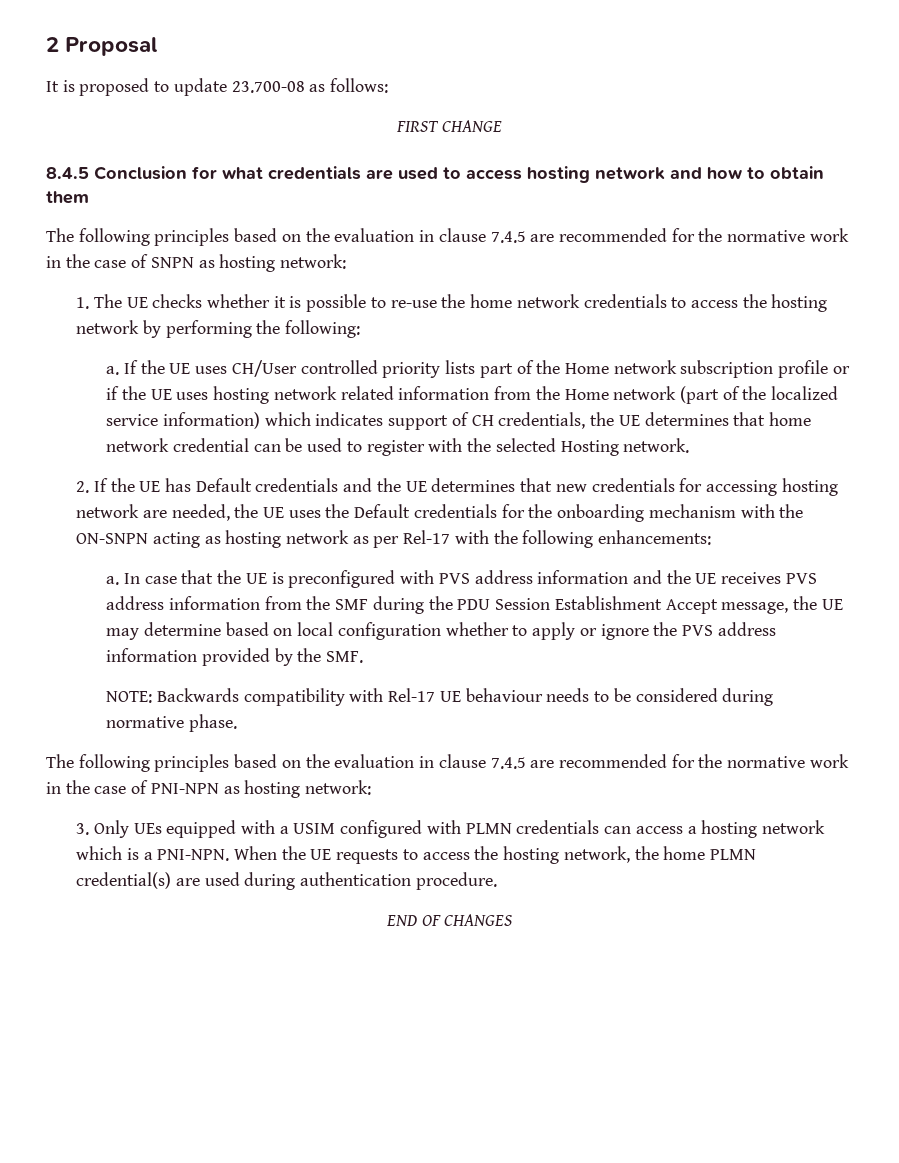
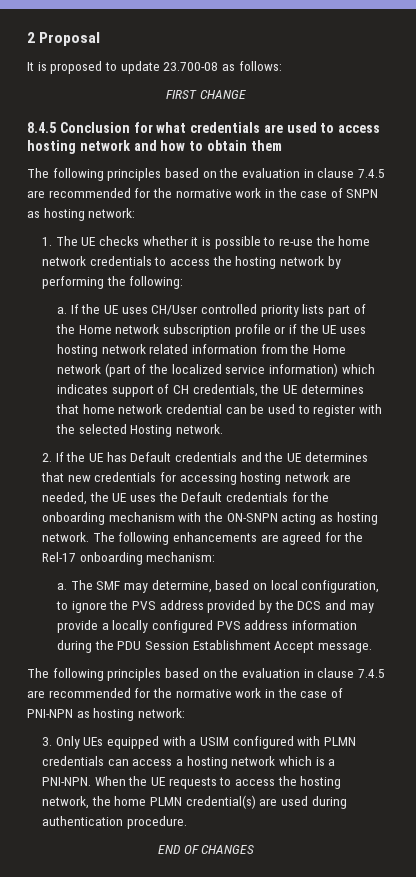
- 2. If the UE has Default credentials and the UE determines that new credentials for accessing hosting network are needed, the UE uses the Default credentials for the onboarding mechanism with the ON-SNPN acting as hosting network as per Rel-17 with the following enhancements:
- a. In case that the UE is preconfigured with PVS address information and the UE receives PVS address information from the SMF during the PDU Session Establishment Accept message, the UE may determine based on local configuration whether to apply or ignore the PVS address information provided by the SMF.
- NOTE: Backwards compatibility with Rel-17 UE behaviour needs to be considered during normative phase.
+ 2. If the UE has Default credentials and the UE determines that new credentials for accessing hosting network are needed, the UE uses the Default credentials for the onboarding mechanism with the ON-SNPN acting as hosting network. The following enhancements are agreed for the Rel-17 onboarding mechanism:
+ a. The SMF may determine, based on local configuration, to ignore the PVS address provided by the DCS and may provide a locally configured PVS address information during the PDU Session Establishment Accept message.

